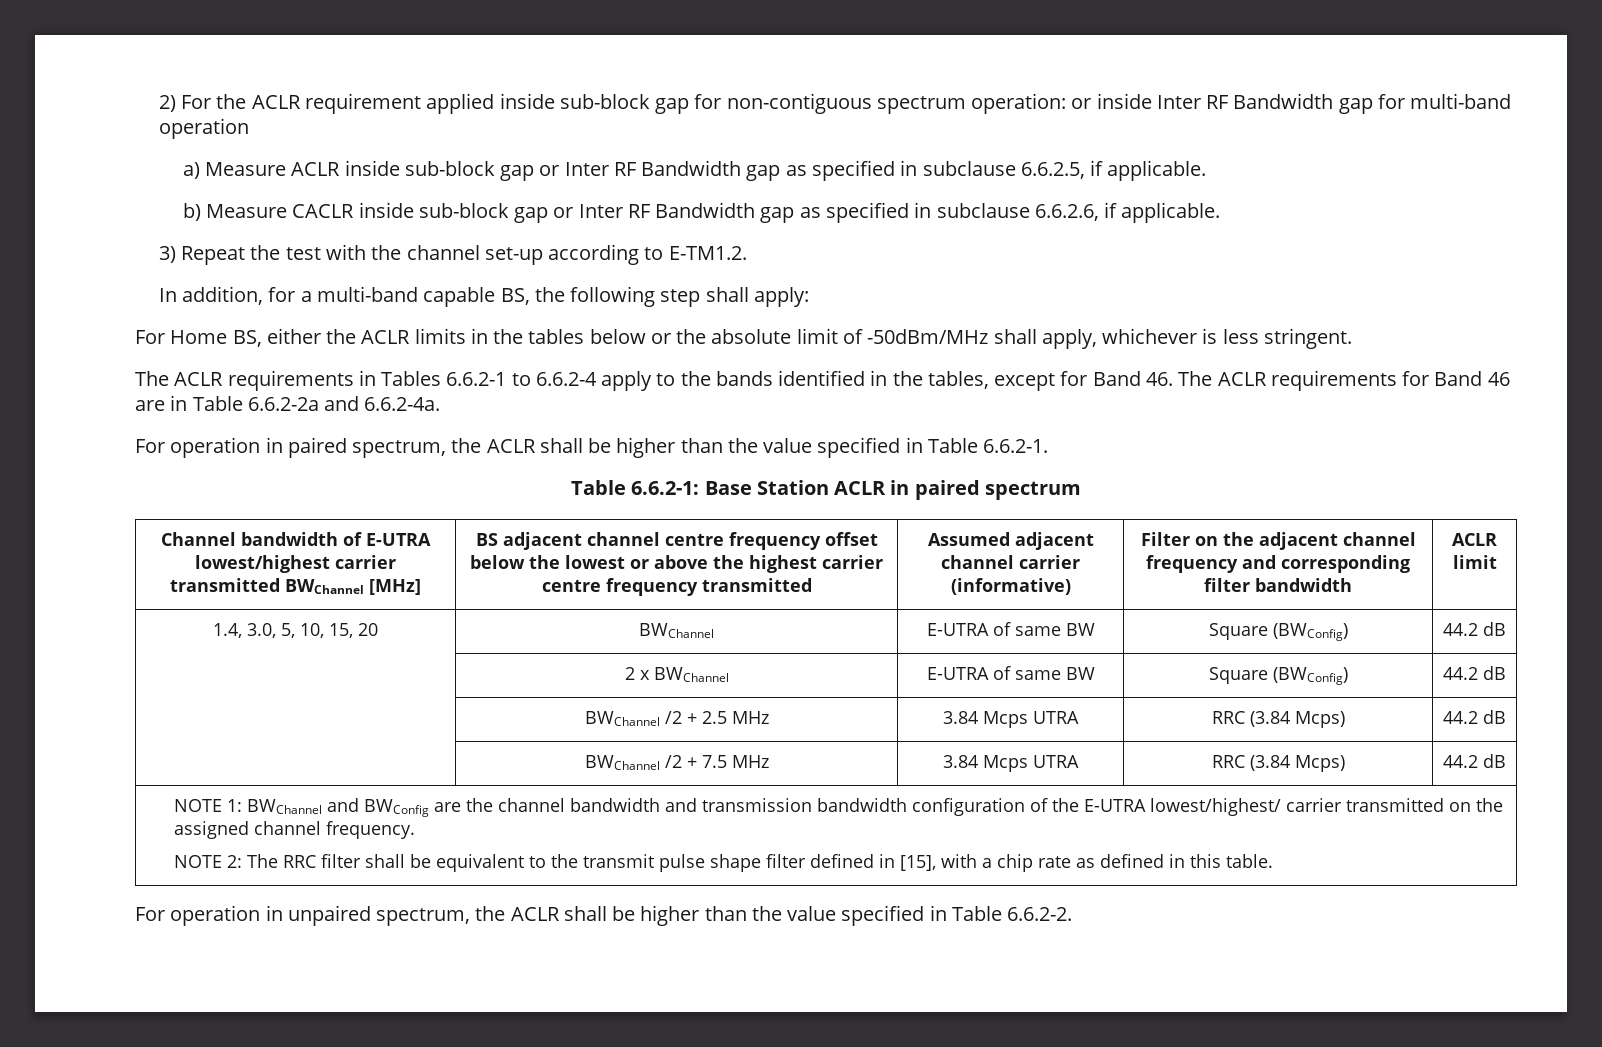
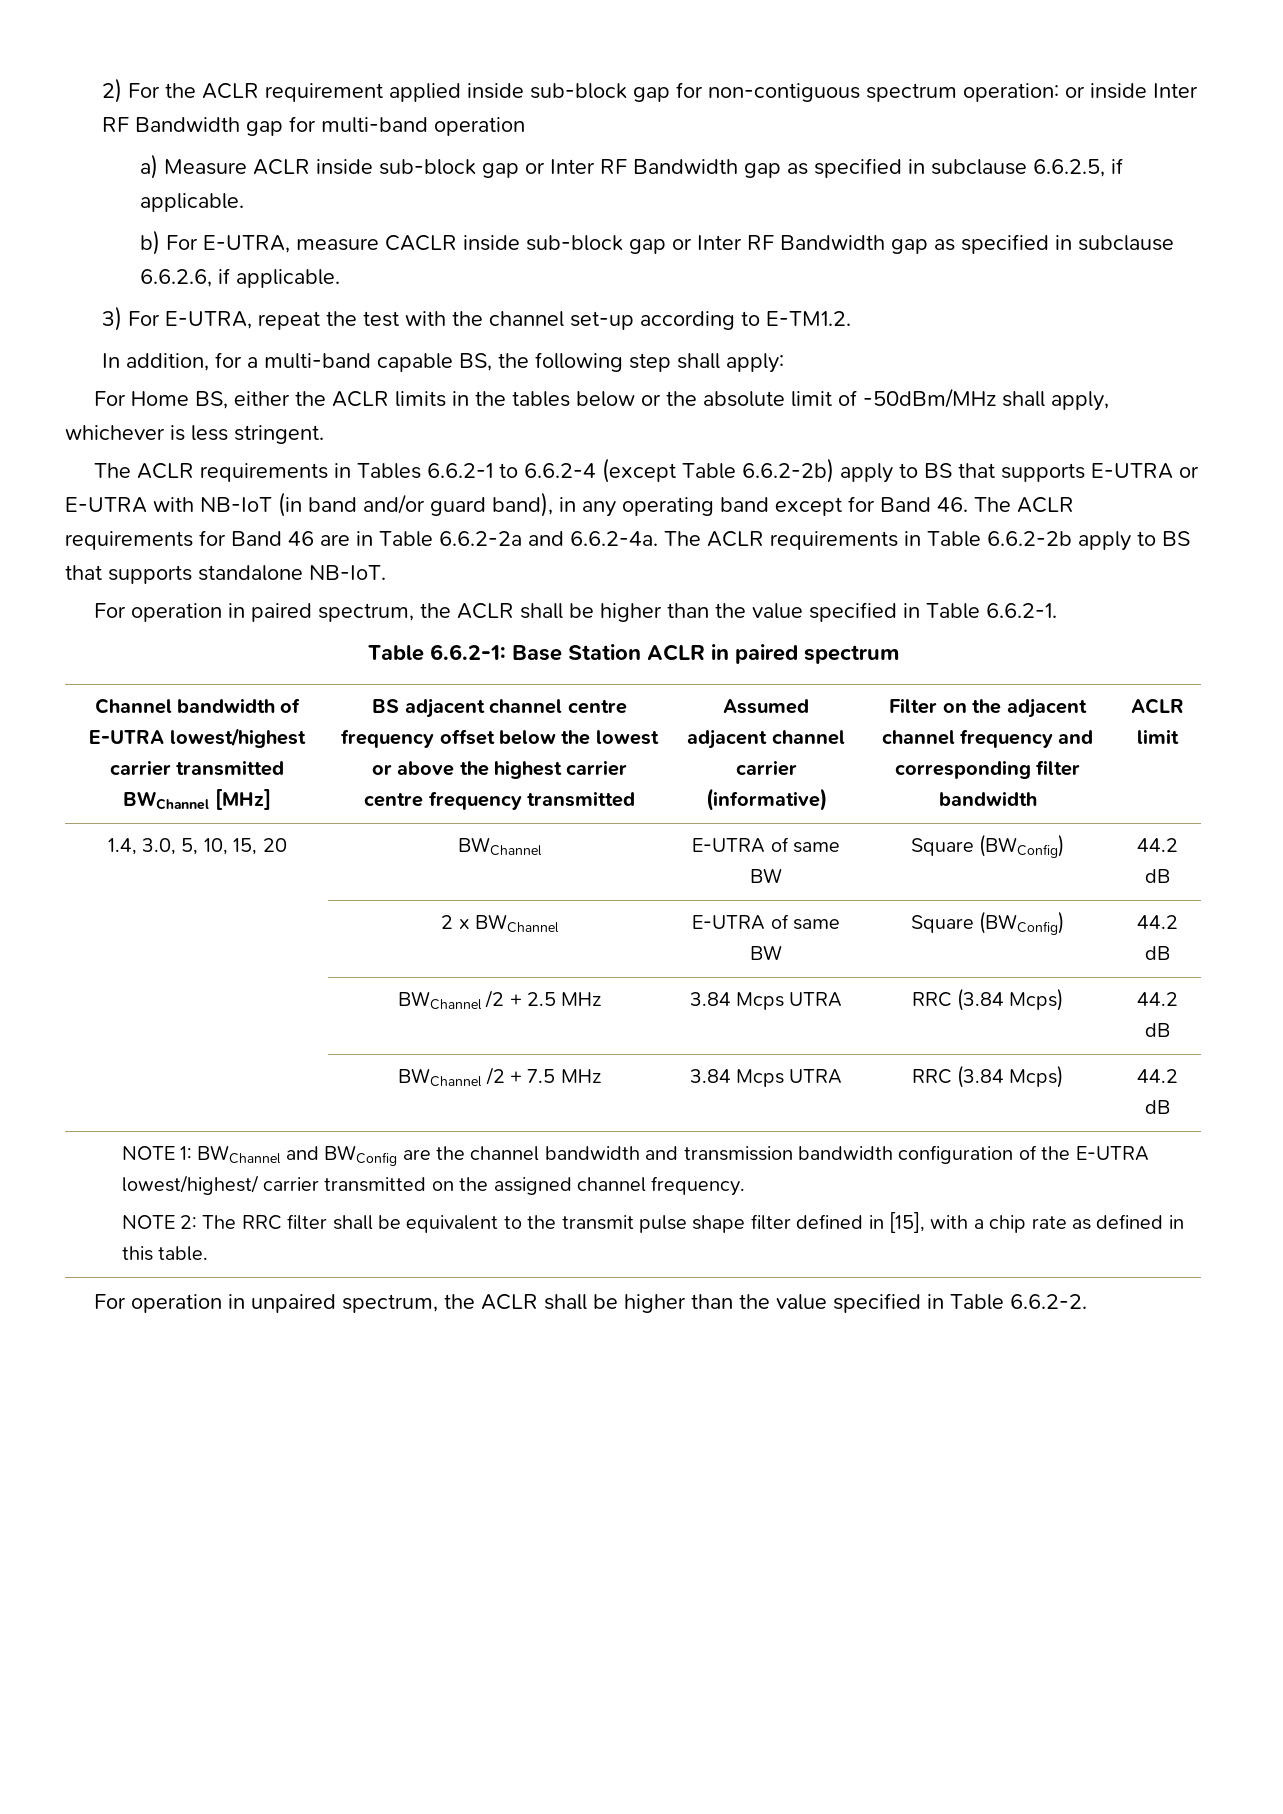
- b) Measure CACLR inside sub-block gap or Inter RF Bandwidth gap as specified in subclause 6.6.2.6, if applicable.
+ b) For E-UTRA, measure CACLR inside sub-block gap or Inter RF Bandwidth gap as specified in subclause 6.6.2.6, if applicable.
- 3) Repeat the test with the channel set-up according to E-TM1.2.
+ 3) For E-UTRA, repeat the test with the channel set-up according to E-TM1.2.
- The ACLR requirements in Tables 6.6.2-1 to 6.6.2-4 apply to the bands identified in the tables, except for Band 46. The ACLR requirements for Band 46 are in Table 6.6.2-2a and 6.6.2-4a.
+ The ACLR requirements in Tables 6.6.2-1 to 6.6.2-4 (except Table 6.6.2-2b) apply to BS that supports E-UTRA or E-UTRA with NB-IoT (in band and/or guard band), in any operating band except for Band 46. The ACLR requirements for Band 46 are in Table 6.6.2-2a and 6.6.2-4a. The ACLR requirements in Table 6.6.2-2b apply to BS that supports standalone NB-IoT.

